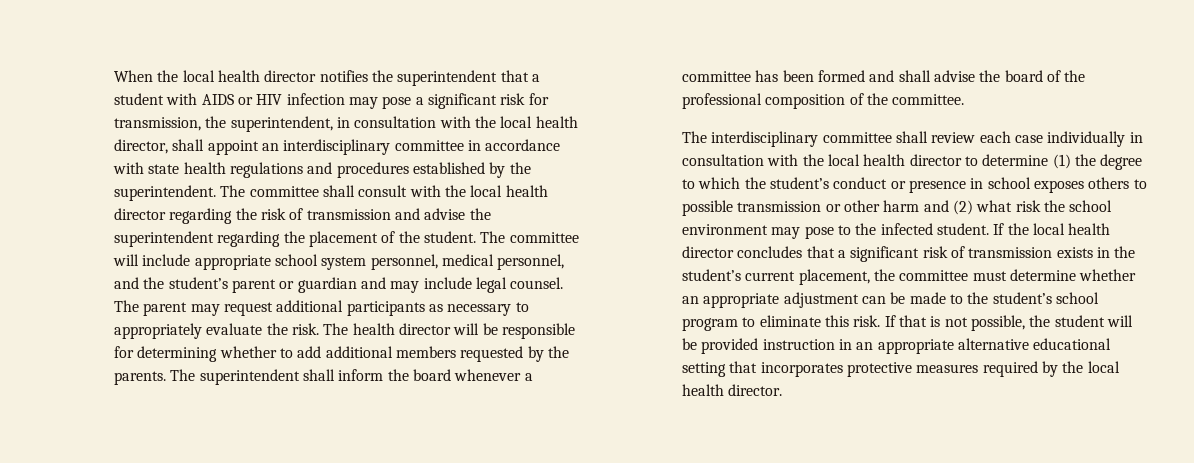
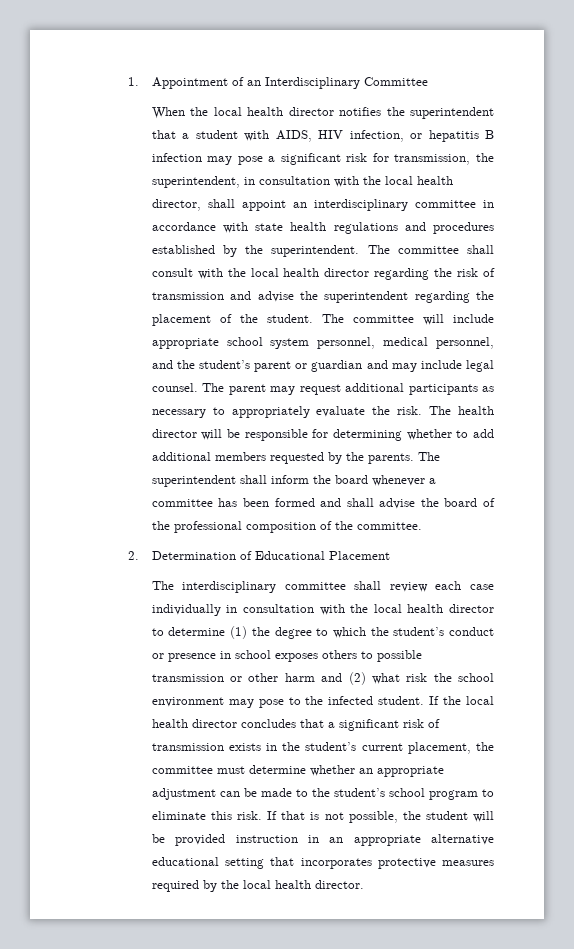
+ 1. Appointment of an Interdisciplinary Committee
- When the local health director notifies the superintendent that a student with AIDS or HIV infection may pose a significant risk for transmission, the superintendent, in consultation with the local health director, shall appoint an interdisciplinary committee in accordance with state health regulations and procedures established by the superintendent.
+ When the local health director notifies the superintendent that a student with AIDS, HIV infection, or hepatitis B infection may pose a significant risk for transmission, the superintendent, in consultation with the local health director, shall appoint an interdisciplinary committee in accordance with state health regulations and procedures established by the superintendent.
+ 2. Determination of Educational Placement

